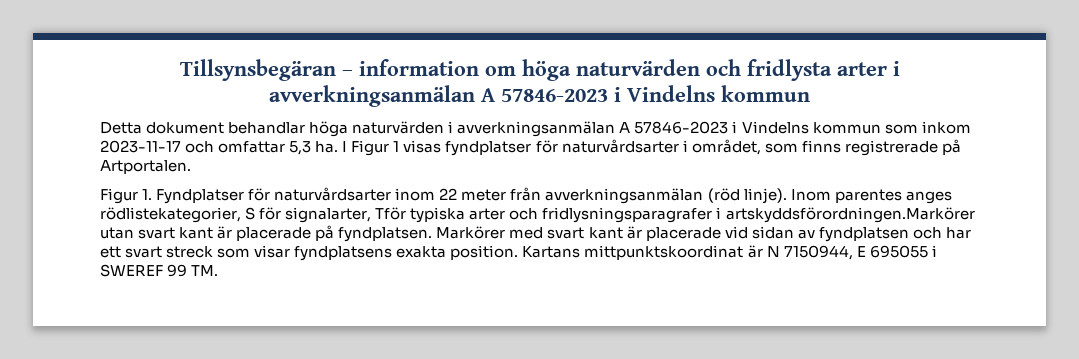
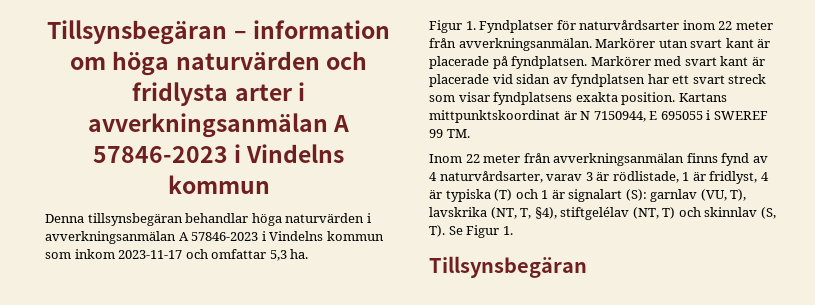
- Detta dokument behandlar höga naturvärden i avverkningsanmälan A 57846-2023 i Vindelns kommun som inkom 2023-11-17 och omfattar 5,3 ha. I Figur 1 visas fyndplatser för naturvårdsarter i området, som finns registrerade på Artportalen.
+ Denna tillsynsbegäran behandlar höga naturvärden i avverkningsanmälan A 57846-2023 i Vindelns kommun som inkom 2023-11-17 och omfattar 5,3 ha.
- Figur 1. Fyndplatser för naturvårdsarter inom 22 meter från avverkningsanmälan (röd linje). Inom parentes anges rödlistekategorier, S för signalarter, Tför typiska arter och fridlysningsparagrafer i artskyddsförordningen.Markörer utan svart kant är placerade på fyndplatsen.
+ Figur 1. Fyndplatser för naturvårdsarter inom 22 meter från avverkningsanmälan. Markörer utan svart kant är placerade på fyndplatsen.
- Markörer med svart kant är placerade vid sidan av fyndplatsen och har ett svart streck som visar fyndplatsens exakta position.
+ Markörer med svart kant är placerade vid sidan av fyndplatsen har ett svart streck som visar fyndplatsens exakta position.
+ Inom 22 meter från avverkningsanmälan finns fynd av 4 naturvårdsarter, varav 3 är rödlistade, 1 är fridlyst, 4 är typiska (T) och 1 är signalart (S): garnlav (VU, T), lavskrika (NT, T, §4), stiftgelélav (NT, T) och skinnlav (S, T). Se Figur 1.
+ Tillsynsbegäran

